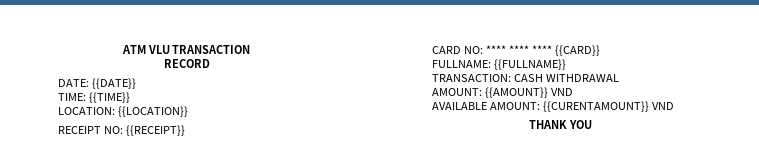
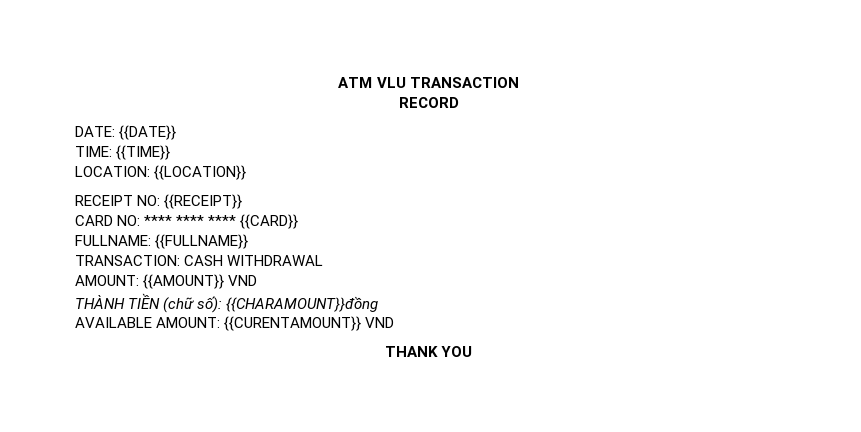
+ THÀNH TIỀN (chữ số): {{CHARAMOUNT}}đồng

